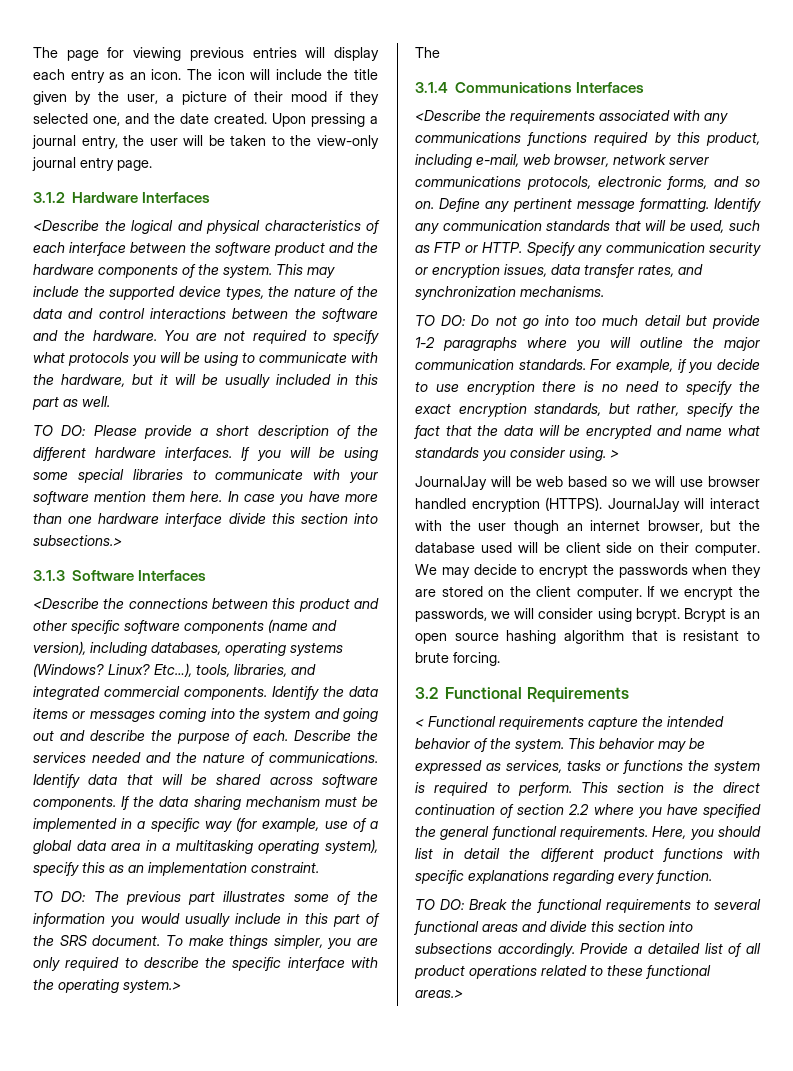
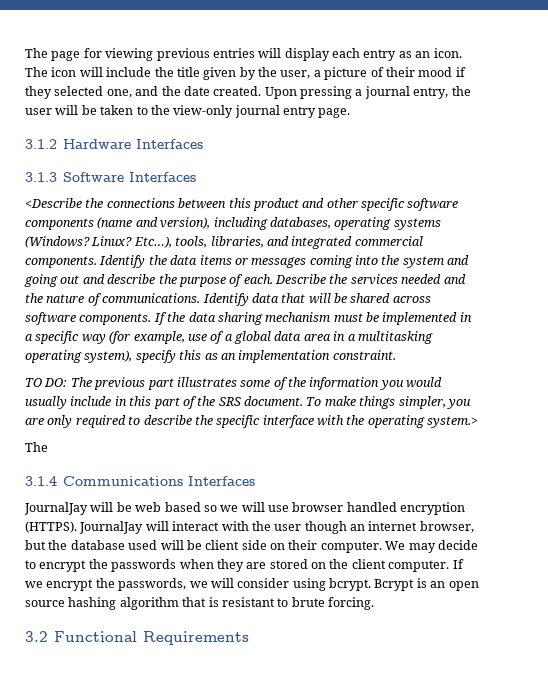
- <Describe the logical and physical characteristics of each interface between the software product and the hardware components of the system. This may include the supported device types, the nature of the data and control interactions between the software and the hardware. You are not required to specify what protocols you will be using to communicate with the hardware, but it will be usually included in this part as well.
- TO DO: Please provide a short description of the different hardware interfaces. If you will be using some special libraries to communicate with your software mention them here. In case you have more than one hardware interface divide this section into subsections.>
- <Describe the requirements associated with any communications functions required by this product, including e-mail, web browser, network server communications protocols, electronic forms, and so on. Define any pertinent message formatting. Identify any communication standards that will be used, such as FTP or HTTP. Specify any communication security or encryption issues, data transfer rates, and synchronization mechanisms.
- TO DO: Do not go into too much detail but provide 1-2 paragraphs where you will outline the major communication standards. For example, if you decide to use encryption there is no need to specify the exact encryption standards, but rather, specify the fact that the data will be encrypted and name what standards you consider using. >
- < Functional requirements capture the intended behavior of the system. This behavior may be expressed as services, tasks or functions the system is required to perform. This section is the direct continuation of section 2.2 where you have specified the general functional requirements. Here, you should list in detail the different product functions with specific explanations regarding every function.
- TO DO: Break the functional requirements to several functional areas and divide this section into subsections accordingly. Provide a detailed list of all product operations related to these functional areas.>

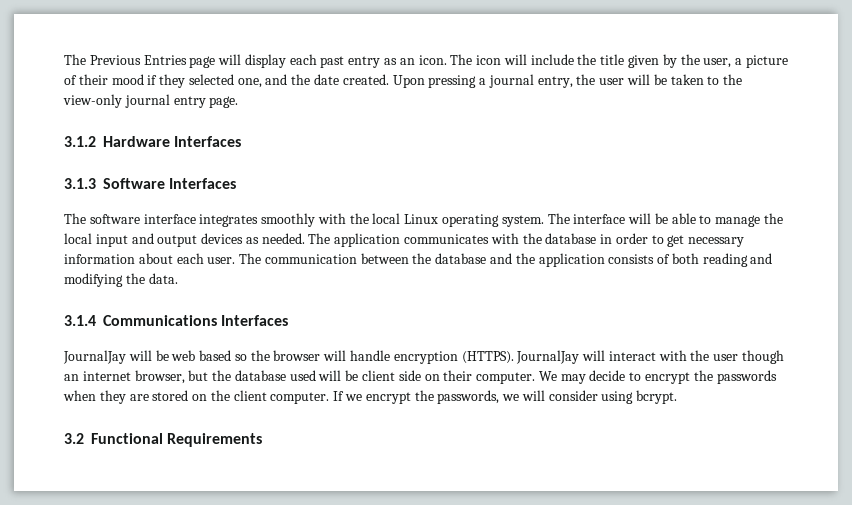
- The page for viewing previous entries will display each entry as an icon.
+ The Previous Entries page will display each past entry as an icon.
- <Describe the connections between this product and other specific software components (name and version), including databases, operating systems (Windows? Linux? Etc…), tools, libraries, and integrated commercial components. Identify the data items or messages coming into the system and going out and describe the purpose of each. Describe the services needed and the nature of communications. Identify data that will be shared across software components. If the data sharing mechanism must be implemented in a specific way (for example, use of a global data area in a multitasking operating system), specify this as an implementation constraint.
- TO DO: The previous part illustrates some of the information you would usually include in this part of the SRS document. To make things simpler, you are only required to describe the specific interface with the operating system.>
- The
+ The software interface integrates smoothly with the local Linux operating system. The interface will be able to manage the local input and output devices as needed. The application communicates with the database in order to get necessary information about each user. The communication between the database and the application consists of both reading and modifying the data.
- JournalJay will be web based so we will use browser handled encryption (HTTPS).
+ JournalJay will be web based so the browser will handle encryption (HTTPS).
- Bcrypt is an open source hashing algorithm that is resistant to brute forcing.

